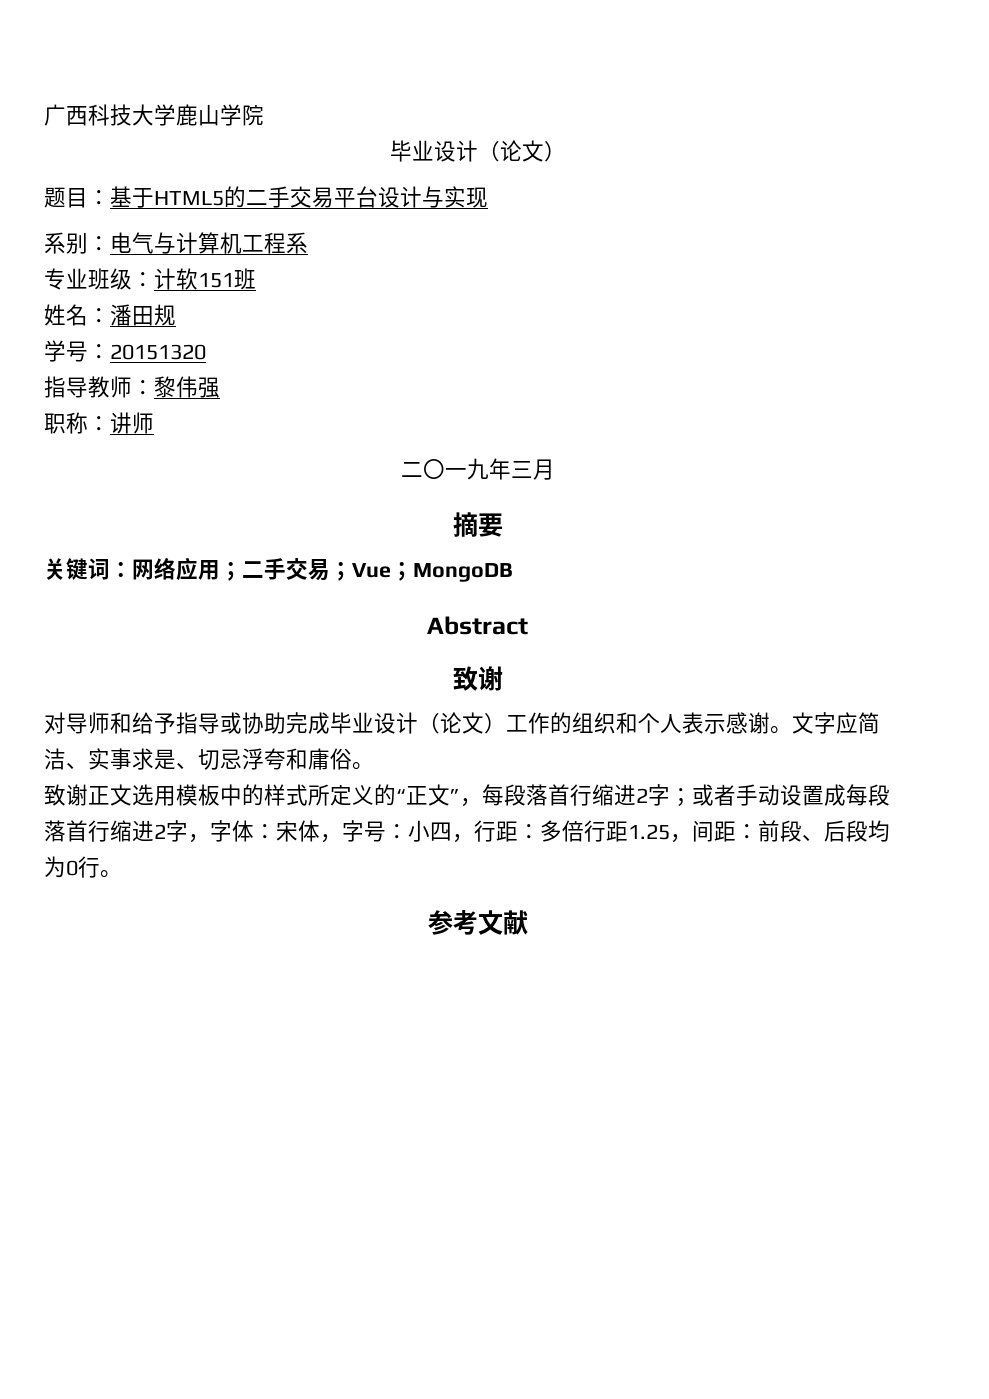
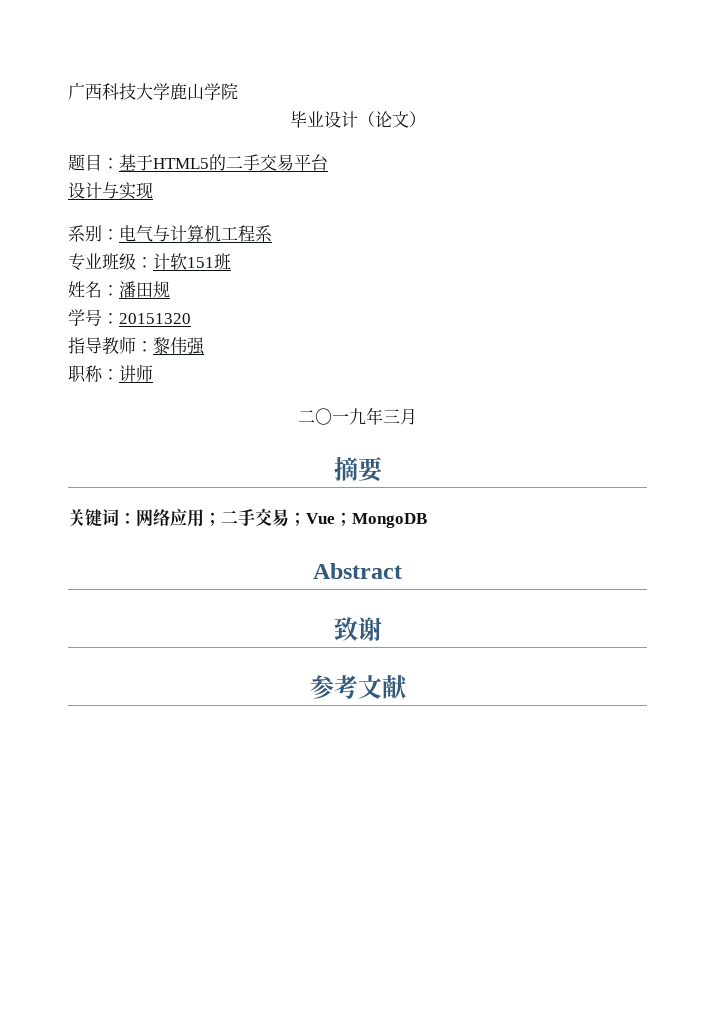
- 题目：基于HTML5的二手交易平台设计与实现
+ 题目：基于HTML5的二手交易平台
+ 设计与实现
- 对导师和给予指导或协助完成毕业设计（论文）工作的组织和个人表示感谢。文字应简洁、实事求是、切忌浮夸和庸俗。
- 致谢正文选用模板中的样式所定义的“正文”，每段落首行缩进2字；或者手动设置成每段落首行缩进2字，字体：宋体，字号：小四，行距：多倍行距1.25，间距：前段、后段均为0行。

